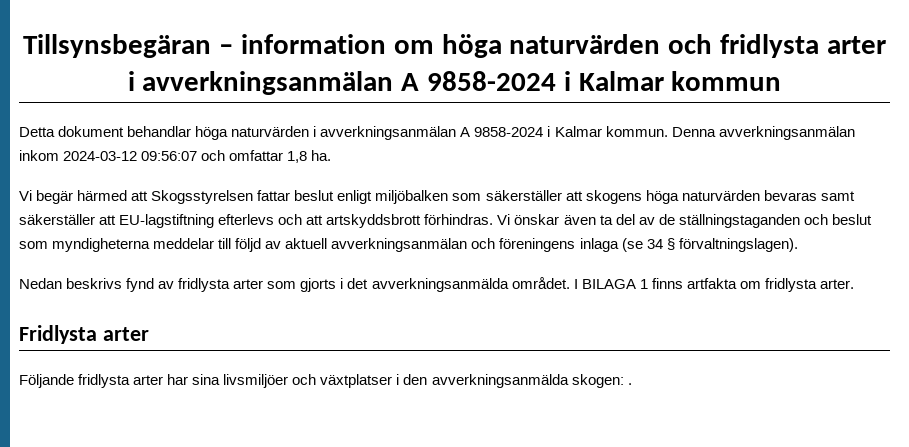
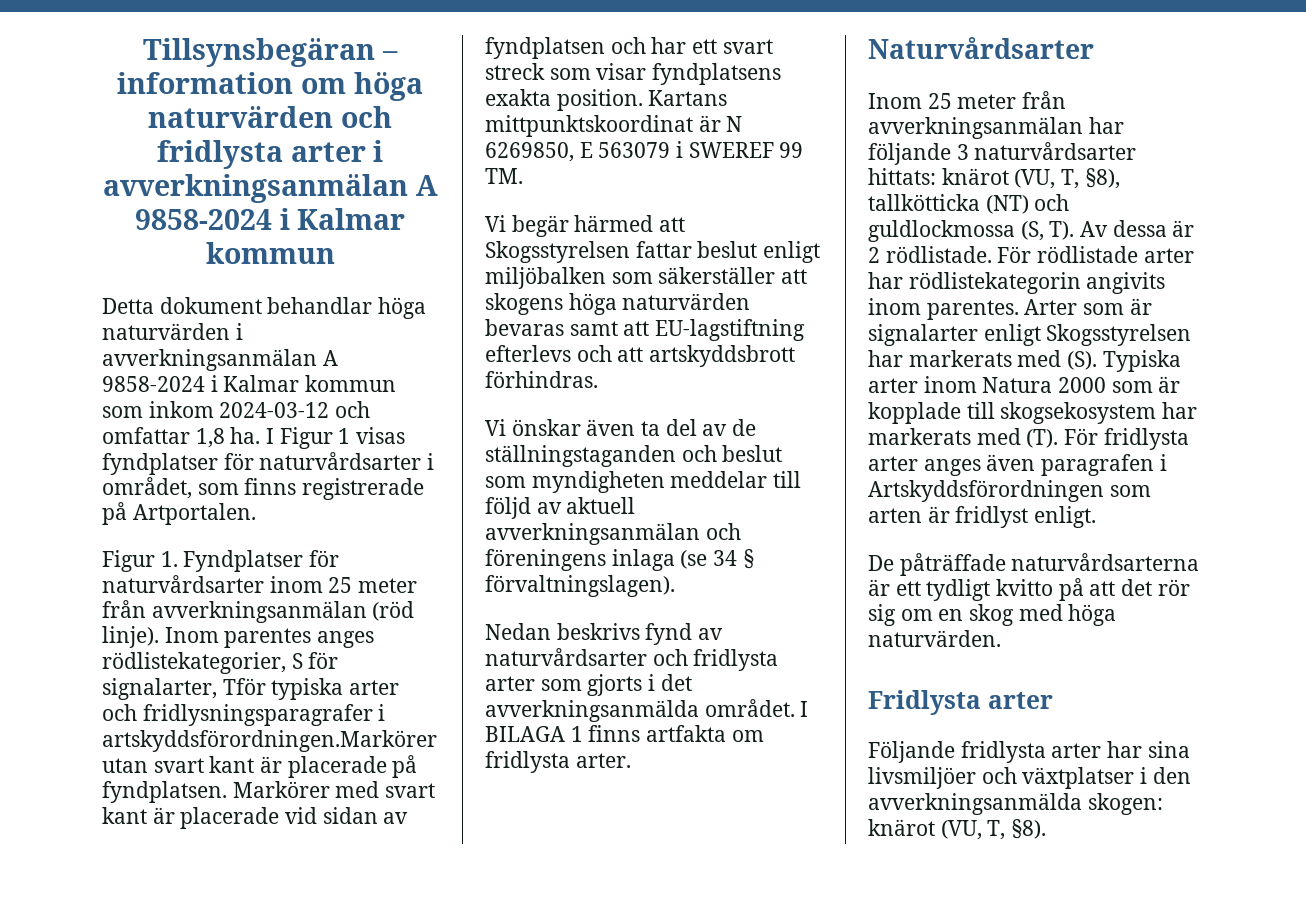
- Detta dokument behandlar höga naturvärden i avverkningsanmälan A 9858-2024 i Kalmar kommun. Denna avverkningsanmälan inkom 2024-03-12 09:56:07 och omfattar 1,8 ha.
+ Detta dokument behandlar höga naturvärden i avverkningsanmälan A 9858-2024 i Kalmar kommun som inkom 2024-03-12 och omfattar 1,8 ha. I Figur 1 visas fyndplatser för naturvårdsarter i området, som finns registrerade på Artportalen.
+ Figur 1. Fyndplatser för naturvårdsarter inom 25 meter från avverkningsanmälan (röd linje). Inom parentes anges rödlistekategorier, S för signalarter, Tför typiska arter och fridlysningsparagrafer i artskyddsförordningen.Markörer utan svart kant är placerade på fyndplatsen. Markörer med svart kant är placerade vid sidan av fyndplatsen och har ett svart streck som visar fyndplatsens exakta position. Kartans mittpunktskoordinat är N 6269850, E 563079 i SWEREF 99 TM.
- Vi begär härmed att Skogsstyrelsen fattar beslut enligt miljöbalken som säkerställer att skogens höga naturvärden bevaras samt säkerställer att EU-lagstiftning efterlevs och att artskyddsbrott förhindras. Vi önskar även ta del av de ställningstaganden och beslut som myndigheterna meddelar till följd av aktuell avverkningsanmälan och föreningens inlaga (se 34 § förvaltningslagen).
+ Vi begär härmed att Skogsstyrelsen fattar beslut enligt miljöbalken som säkerställer att skogens höga naturvärden bevaras samt att EU-lagstiftning efterlevs och att artskyddsbrott förhindras.
+ Vi önskar även ta del av de ställningstaganden och beslut som myndigheten meddelar till följd av aktuell avverkningsanmälan och föreningens inlaga (se 34 § förvaltningslagen).
- Nedan beskrivs fynd av fridlysta arter som gjorts i det avverkningsanmälda området.
+ Nedan beskrivs fynd av naturvårdsarter och fridlysta arter som gjorts i det avverkningsanmälda området.
+ Naturvårdsarter
+ Inom 25 meter från avverkningsanmälan har följande 3 naturvårdsarter hittats: knärot (VU, T, §8), tallkötticka (NT) och guldlockmossa (S, T). Av dessa är 2 rödlistade. För rödlistade arter har rödlistekategorin angivits inom parentes. Arter som är signalarter enligt Skogsstyrelsen har markerats med (S). Typiska arter inom Natura 2000 som är kopplade till skogsekosystem har markerats med (T). För fridlysta arter anges även paragrafen i Artskyddsförordningen som arten är fridlyst enligt.
+ De påträffade naturvårdsarterna är ett tydligt kvitto på att det rör sig om en skog med höga naturvärden.
- Följande fridlysta arter har sina livsmiljöer och växtplatser i den avverkningsanmälda skogen: .
+ Följande fridlysta arter har sina livsmiljöer och växtplatser i den avverkningsanmälda skogen: knärot (VU, T, §8).

